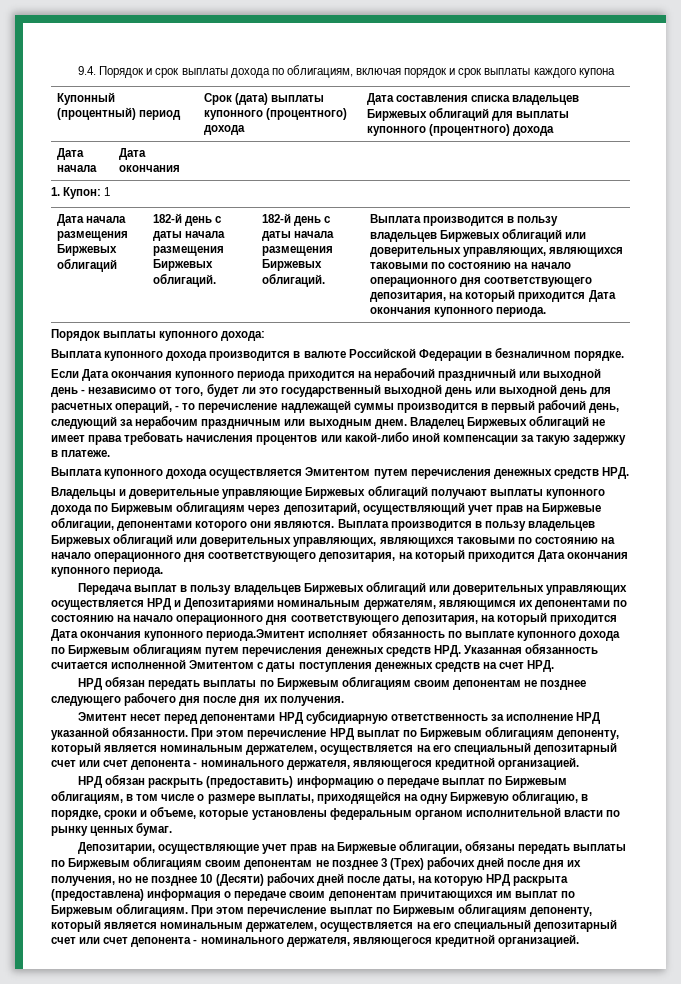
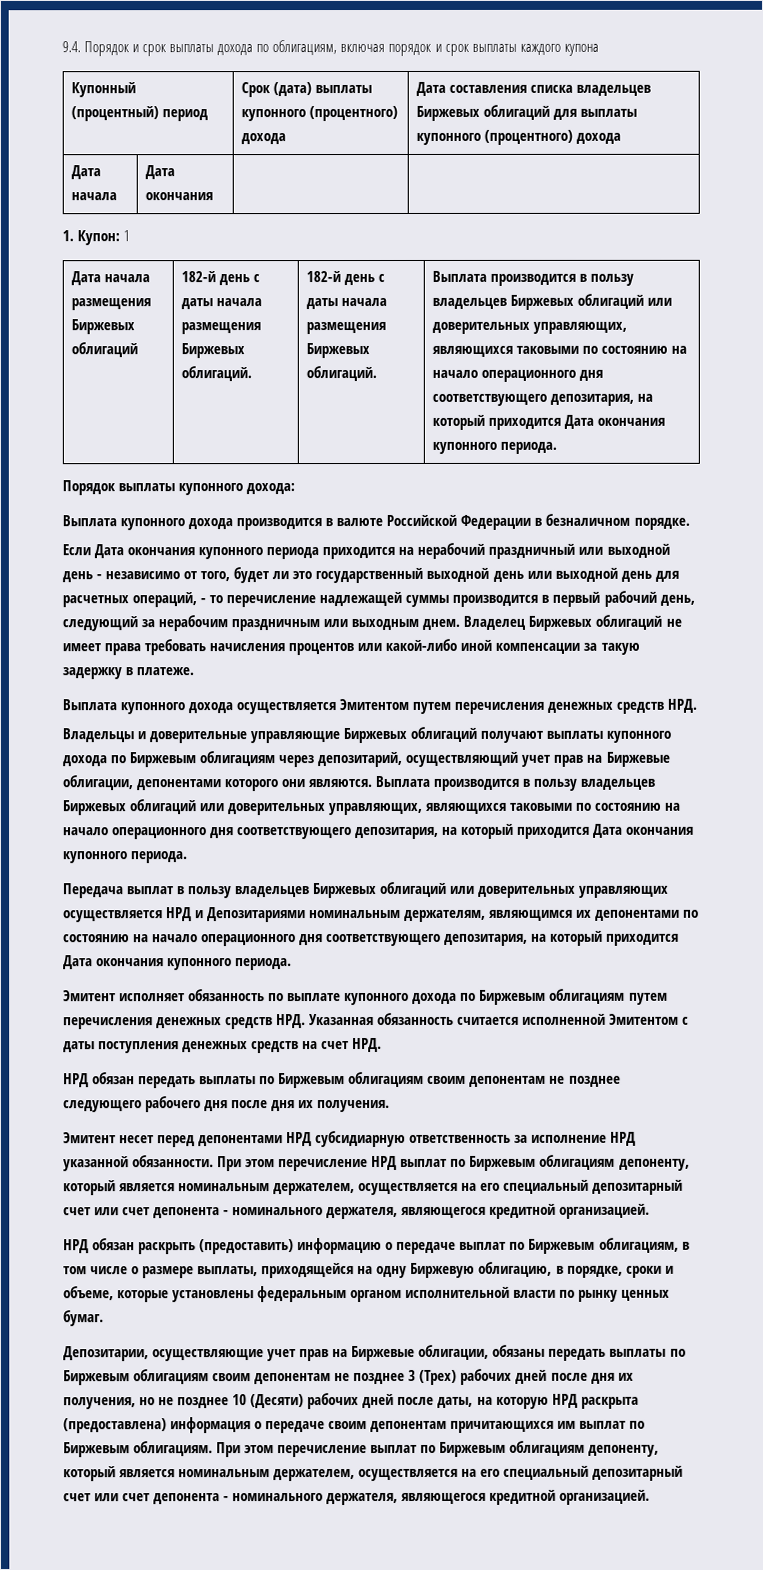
- Передача выплат в пользу владельцев Биржевых облигаций или доверительных управляющих осуществляется НРД и Депозитариями номинальным держателям, являющимся их депонентами по состоянию на начало операционного дня соответствующего депозитария, на который приходится Дата окончания купонного периода.Эмитент исполняет обязанность по выплате купонного дохода по Биржевым облигациям путем перечисления денежных средств НРД. Указанная обязанность считается исполненной Эмитентом с даты поступления денежных средств на счет НРД.
+ Передача выплат в пользу владельцев Биржевых облигаций или доверительных управляющих осуществляется НРД и Депозитариями номинальным держателям, являющимся их депонентами по состоянию на начало операционного дня соответствующего депозитария, на который приходится Дата окончания купонного периода.
+ Эмитент исполняет обязанность по выплате купонного дохода по Биржевым облигациям путем перечисления денежных средств НРД. Указанная обязанность считается исполненной Эмитентом с даты поступления денежных средств на счет НРД.

